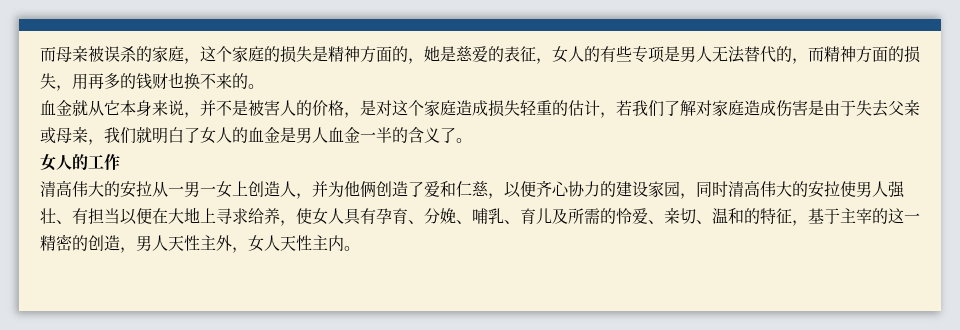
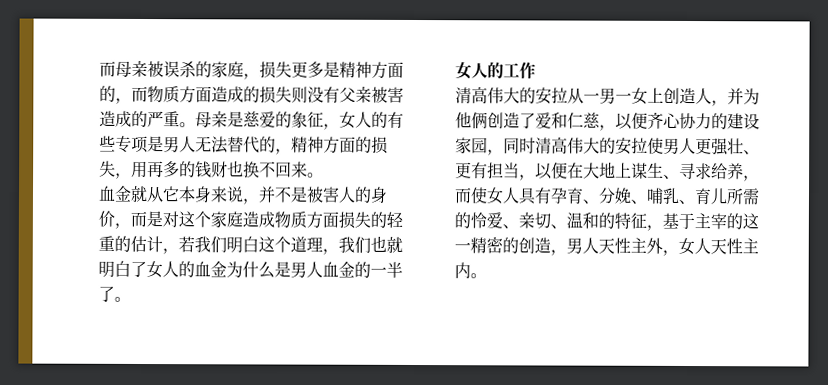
- 而母亲被误杀的家庭，这个家庭的损失是精神方面的，她是慈爱的表征，女人的有些专项是男人无法替代的，而精神方面的损失，用再多的钱财也换不来的。
+ 而母亲被误杀的家庭，损失更多是精神方面的，而物质方面造成的损失则没有父亲被害造成的严重。母亲是慈爱的象征，女人的有些专项是男人无法替代的，精神方面的损失，用再多的钱财也换不回来。
- 血金就从它本身来说，并不是被害人的价格，是对这个家庭造成损失轻重的估计，若我们了解对家庭造成伤害是由于失去父亲或母亲，我们就明白了女人的血金是男人血金一半的含义了。
+ 血金就从它本身来说，并不是被害人的身价，而是对这个家庭造成物质方面损失的轻重的估计，若我们明白这个道理，我们也就明白了女人的血金为什么是男人血金的一半了。
- 清高伟大的安拉从一男一女上创造人，并为他俩创造了爱和仁慈，以便齐心协力的建设家园，同时清高伟大的安拉使男人强壮、有担当以便在大地上寻求给养，使女人具有孕育、分娩、哺乳、育儿及所需的怜爱、亲切、温和的特征，基于主宰的这一精密的创造，男人天性主外，女人天性主内。
+ 清高伟大的安拉从一男一女上创造人，并为他俩创造了爱和仁慈，以便齐心协力的建设家园，同时清高伟大的安拉使男人更强壮、更有担当，以便在大地上谋生、寻求给养，而使女人具有孕育、分娩、哺乳、育儿所需的怜爱、亲切、温和的特征，基于主宰的这一精密的创造，男人天性主外，女人天性主内。

